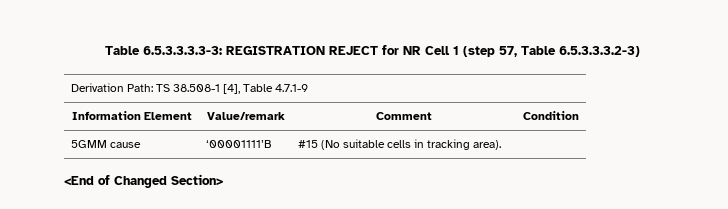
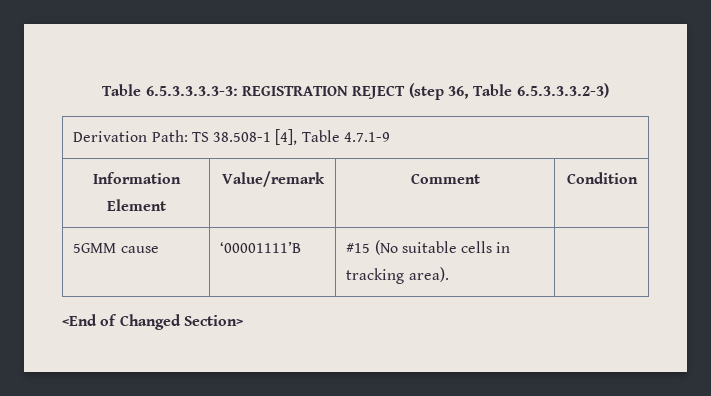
- Table 6.5.3.3.3.3-3: REGISTRATION REJECT for NR Cell 1 (step 57, Table 6.5.3.3.3.2-3)
+ Table 6.5.3.3.3.3-3: REGISTRATION REJECT (step 36, Table 6.5.3.3.3.2-3)

